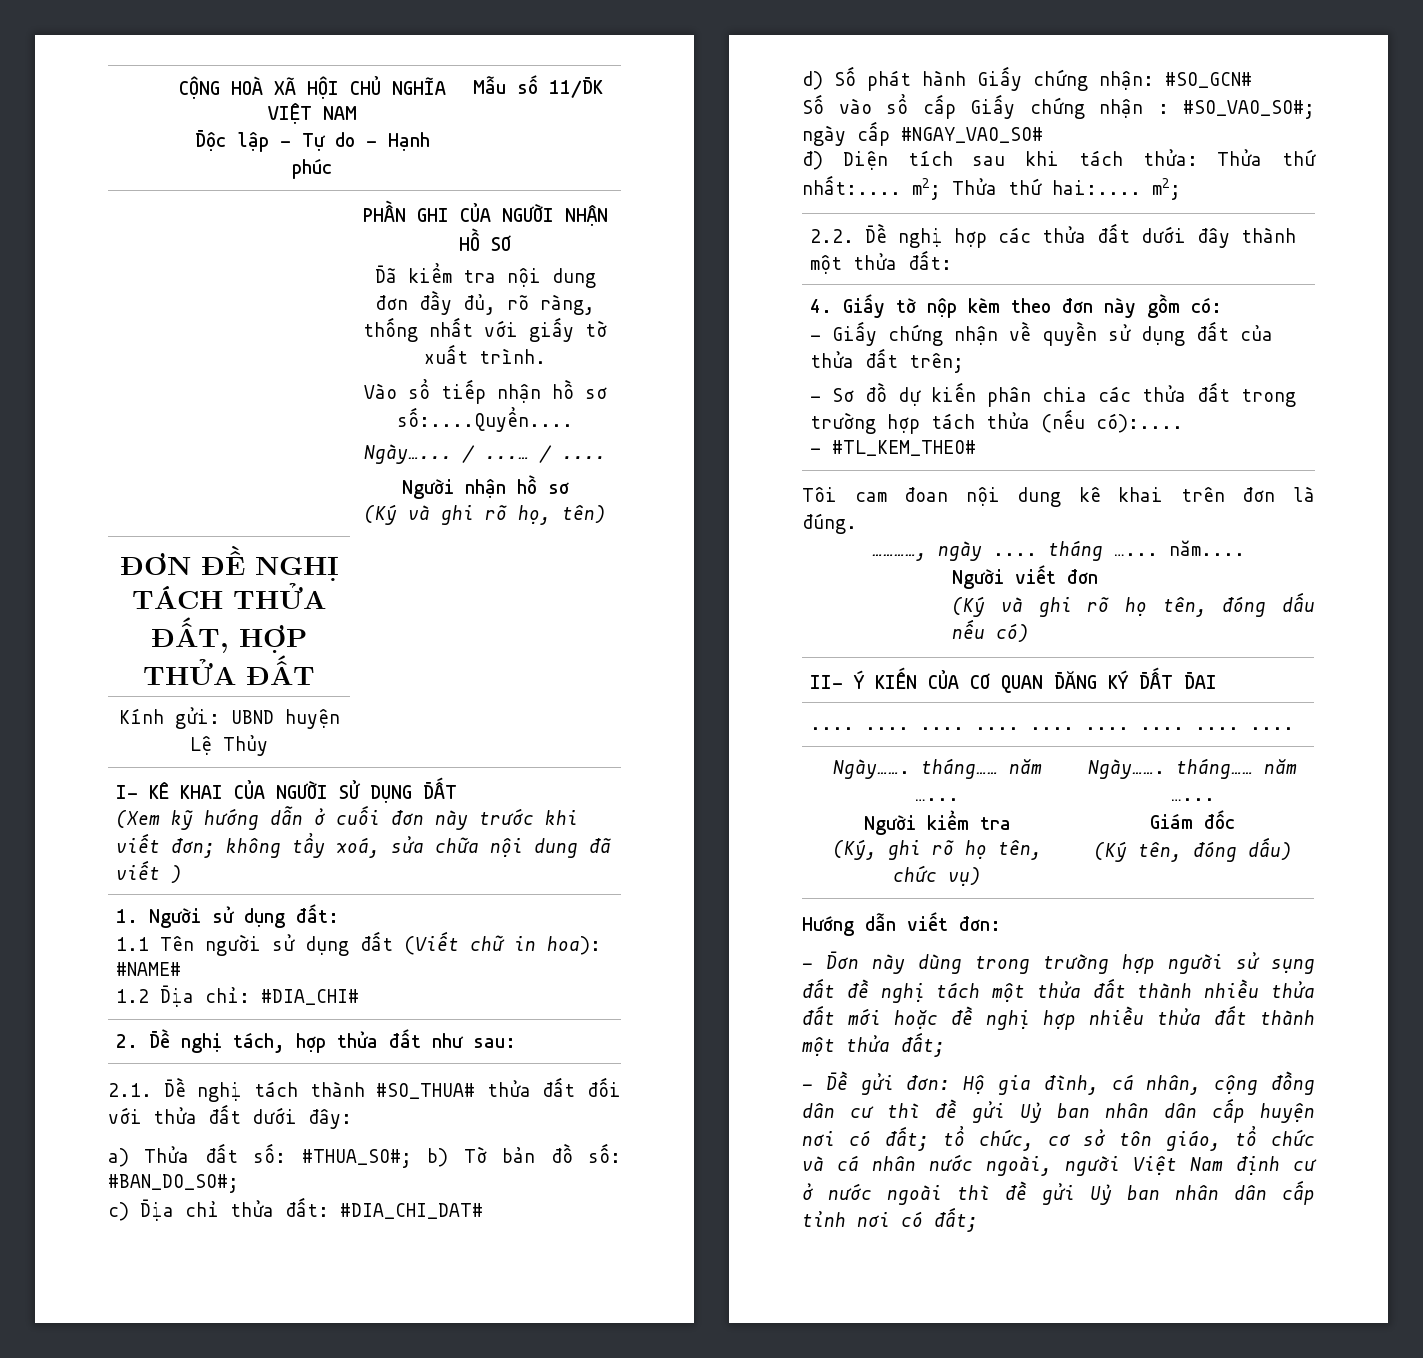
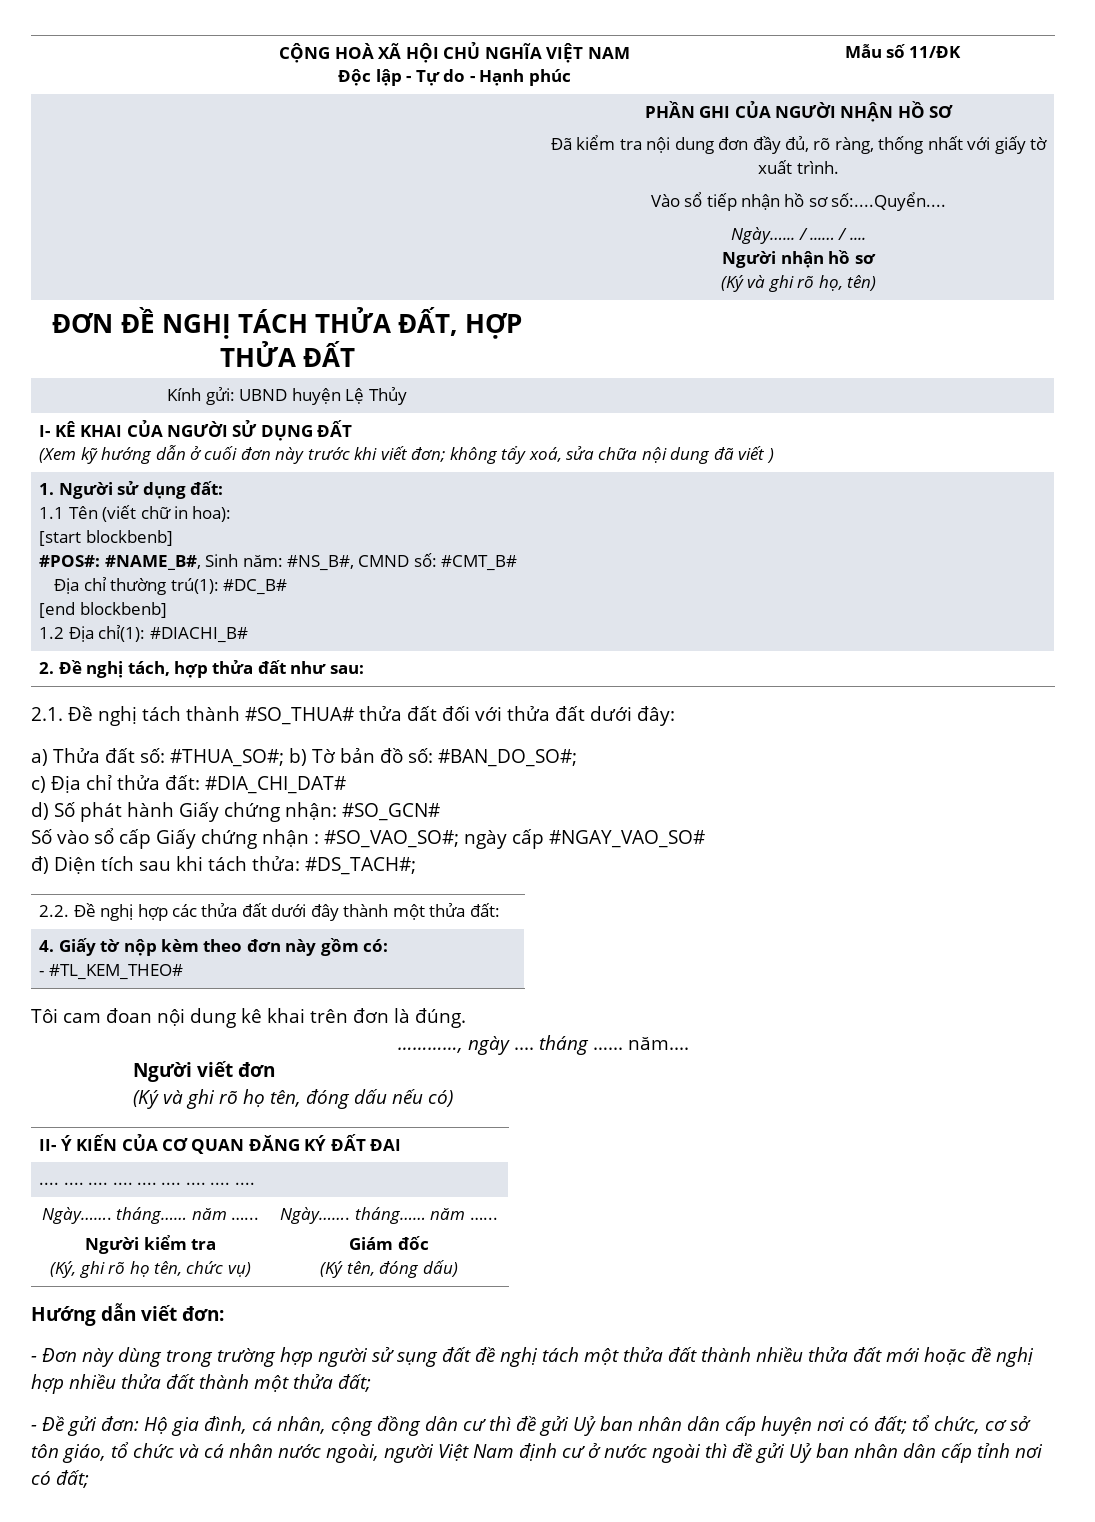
  1. Người sử dụng đất:
- 1.1 Tên người sử dụng đất (Viết chữ in hoa): #NAME#
- 1.2 Địa chỉ: #DIA_CHI#
+ 1.1 Tên (viết chữ in hoa):
+ [start blockbenb]
+ #POS#: #NAME_B#, Sinh năm: #NS_B#, CMND số: #CMT_B#
+ Địa chỉ thường trú(1): #DC_B#
+ [end blockbenb]
+ 1.2 Địa chỉ(1): #DIACHI_B#
- đ) Diện tích sau khi tách thửa: Thửa thứ nhất:.... m2; Thửa thứ hai:.... m2;
+ đ) Diện tích sau khi tách thửa: #DS_TACH#;
- - Giấy chứng nhận về quyền sử dụng đất của thửa đất trên;
- - Sơ đồ dự kiến phân chia các thửa đất trong trường hợp tách thửa (nếu có):....

